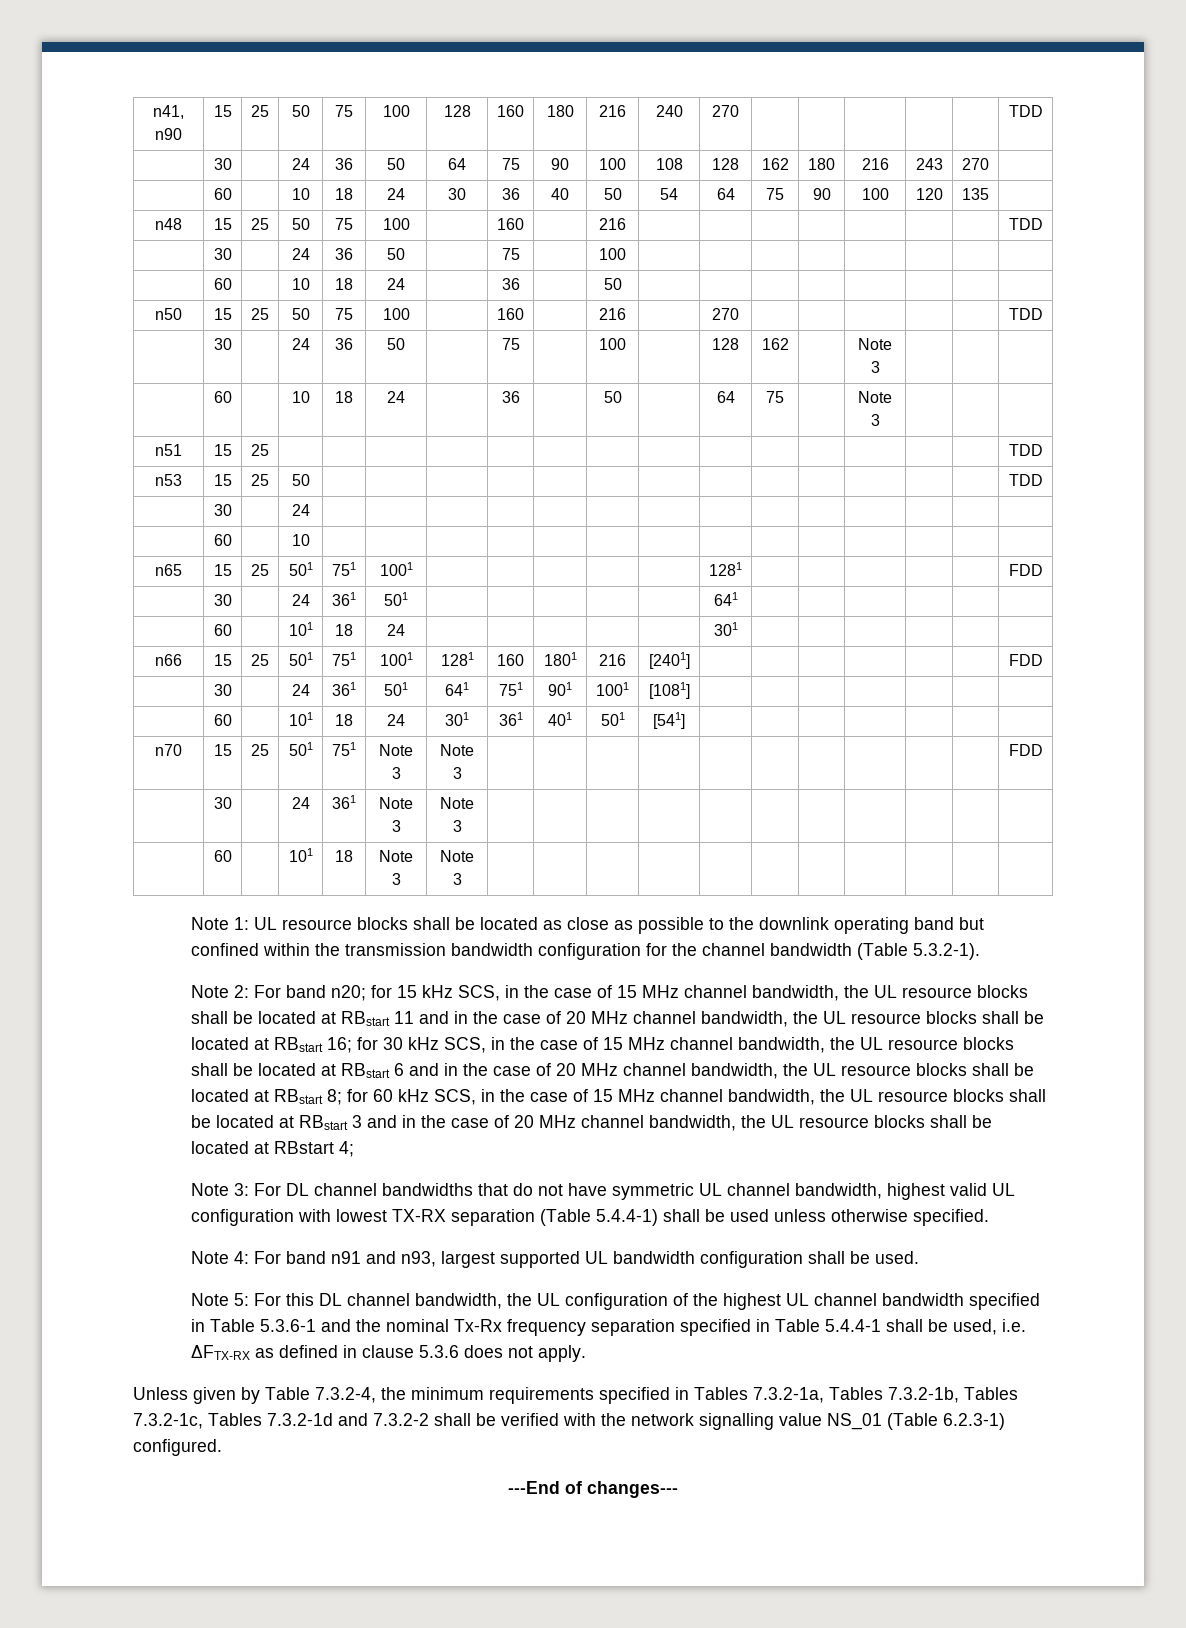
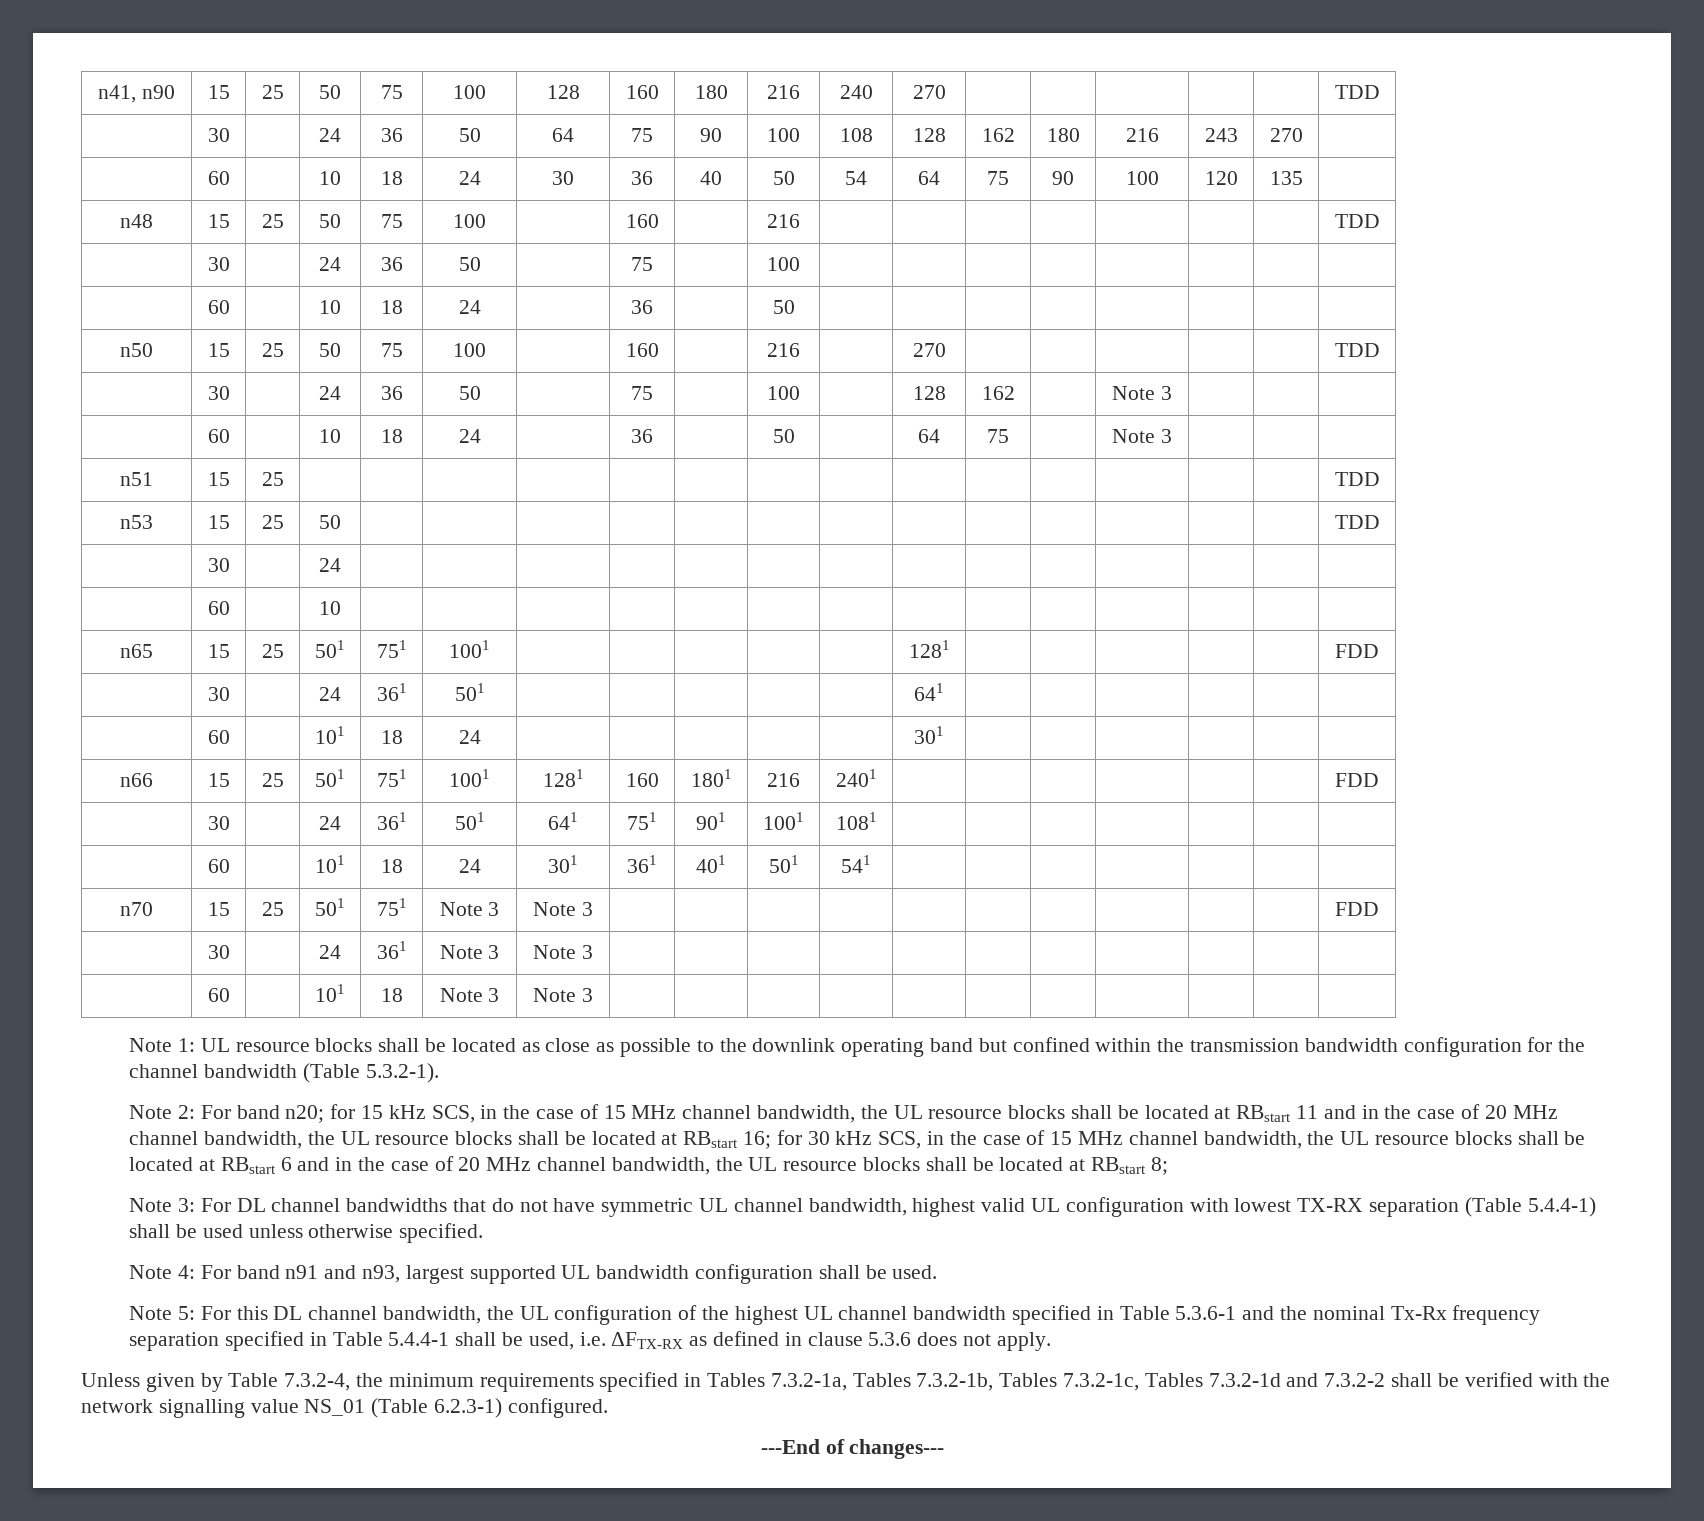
- n66 | 15 | 25 | 501 | 751 | 1001 | 1281 | 160 | 1801 | 216 | [2401] | | | | | | | FDD
+ n66 | 15 | 25 | 501 | 751 | 1001 | 1281 | 160 | 1801 | 216 | 2401 | | | | | | | FDD
- | 30 | | 24 | 361 | 501 | 641 | 751 | 901 | 1001 | [1081] | | | | | | |
+ | 30 | | 24 | 361 | 501 | 641 | 751 | 901 | 1001 | 1081 | | | | | | |
- | 60 | | 101 | 18 | 24 | 301 | 361 | 401 | 501 | [541] | | | | | | |
+ | 60 | | 101 | 18 | 24 | 301 | 361 | 401 | 501 | 541 | | | | | | |
- for 60 kHz SCS, in the case of 15 MHz channel bandwidth, the UL resource blocks shall be located at RBstart 3 and in the case of 20 MHz channel bandwidth, the UL resource blocks shall be located at RBstart 4;

